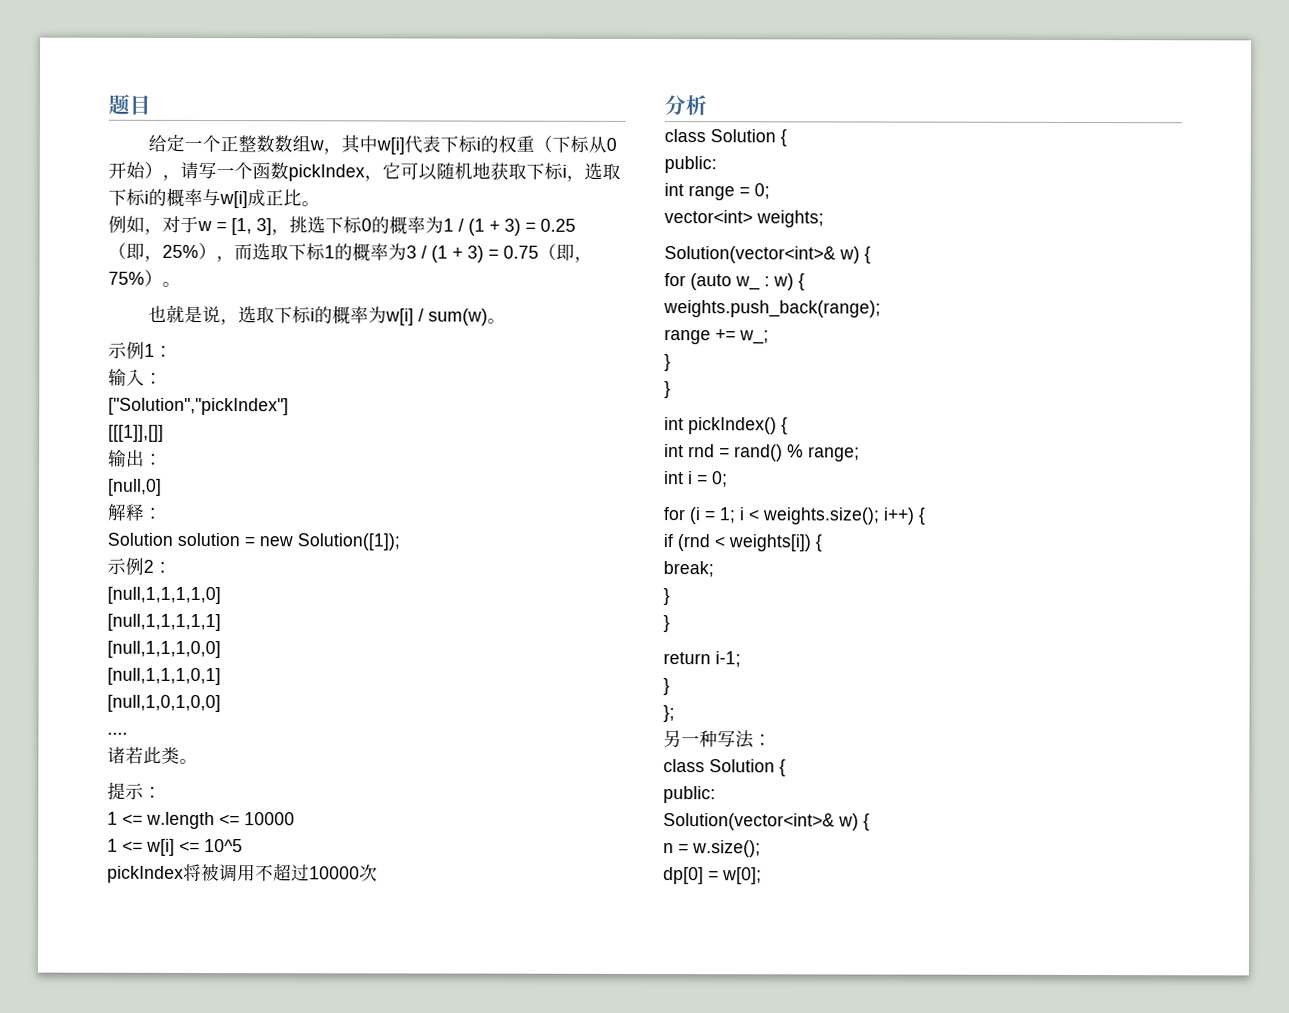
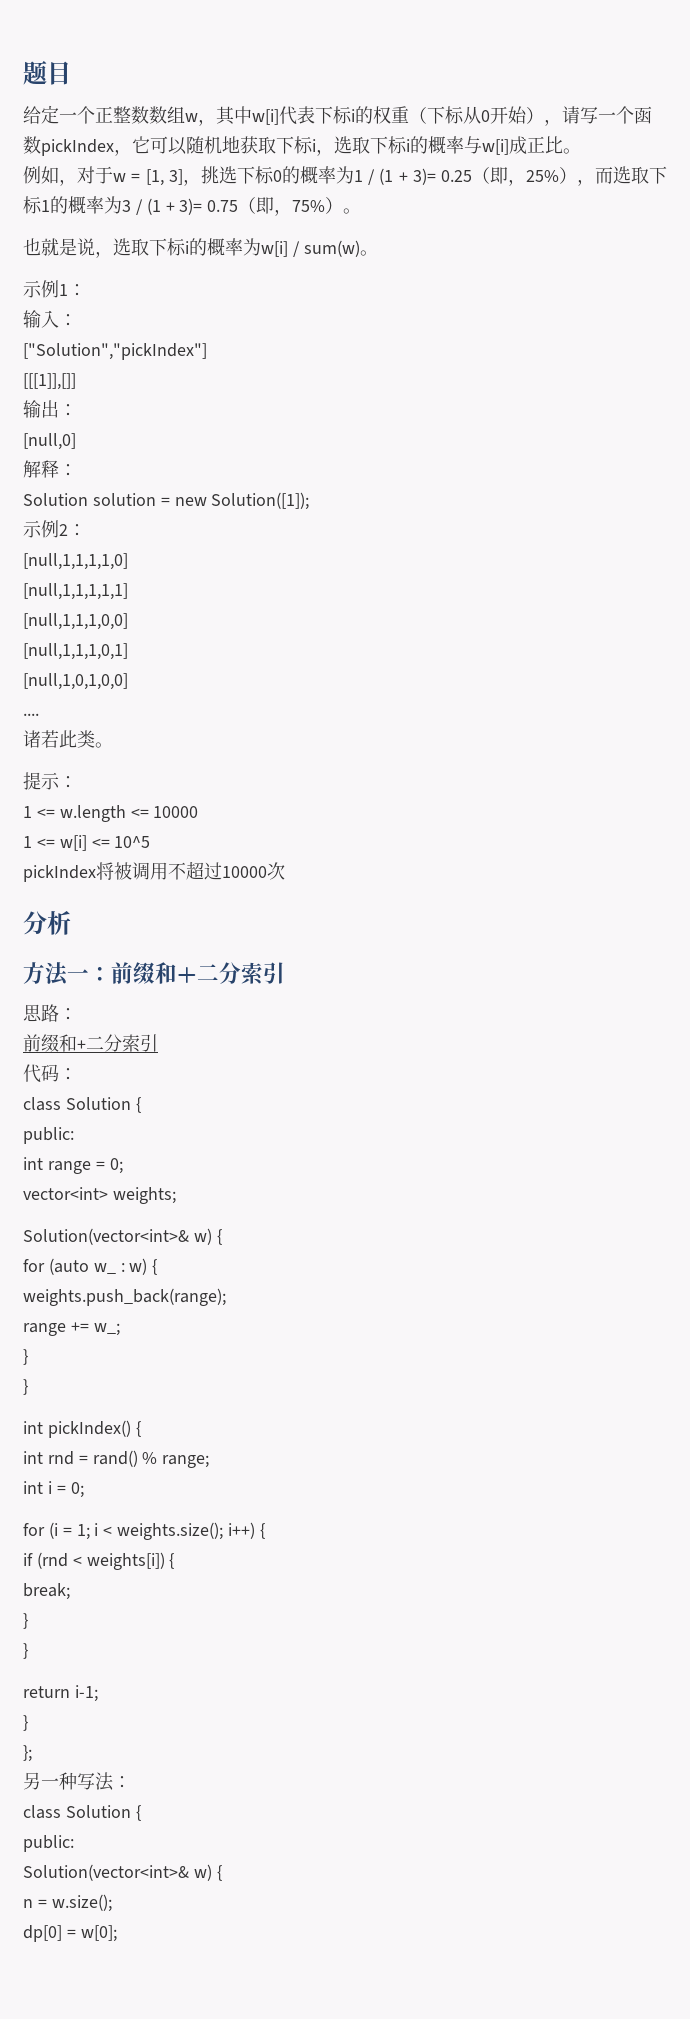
- 例如，对于w = [1, 3]，挑选下标0的概率为1 / (1 + 3) = 0.25（即，25%），而选取下标1的概率为3 / (1 + 3) = 0.75（即，75%）。
+ 例如，对于w = [1, 3]，挑选下标0的概率为1 / (1 + 3)= 0.25（即，25%），而选取下标1的概率为3 / (1 + 3)= 0.75（即，75%）。
+ 方法一：前缀和+二分索引
+ 思路：
+ 前缀和+二分索引
+ 代码：

